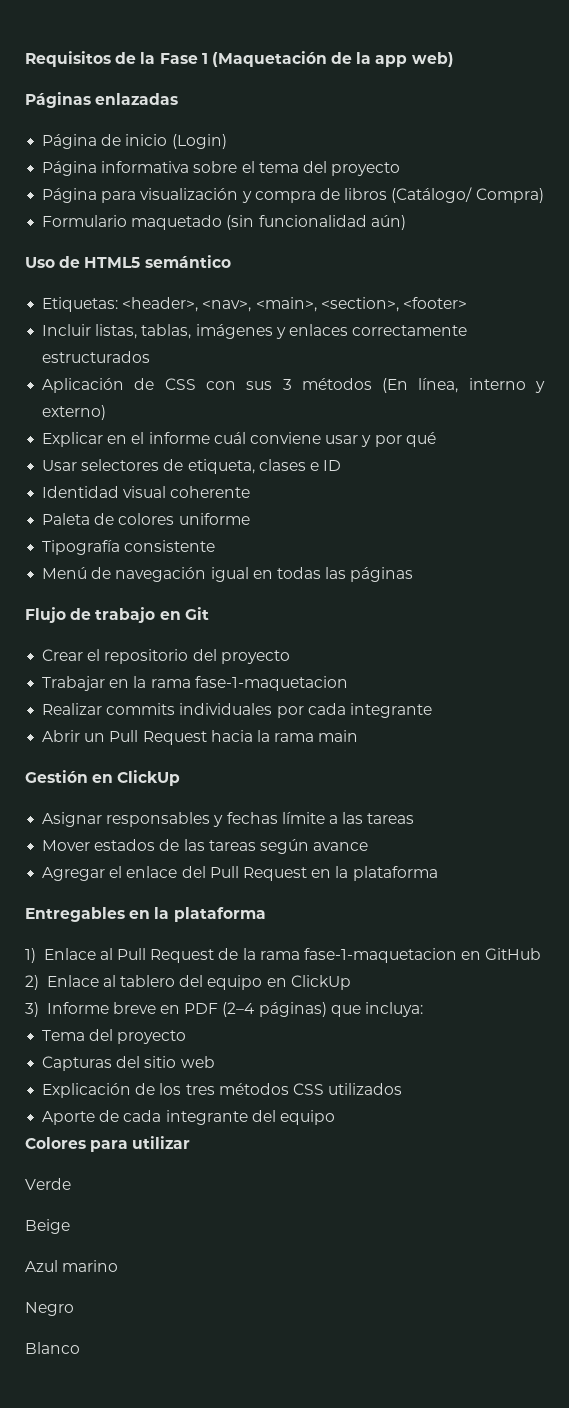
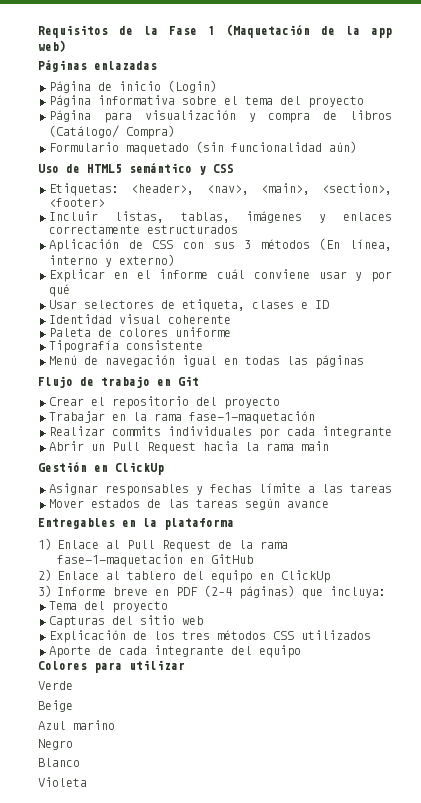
- Uso de HTML5 semántico
+ Uso de HTML5 semántico y CSS
- Trabajar en la rama fase-1-maquetacion
+ Trabajar en la rama fase-1-maquetación
- Agregar el enlace del Pull Request en la plataforma
+ Violeta

